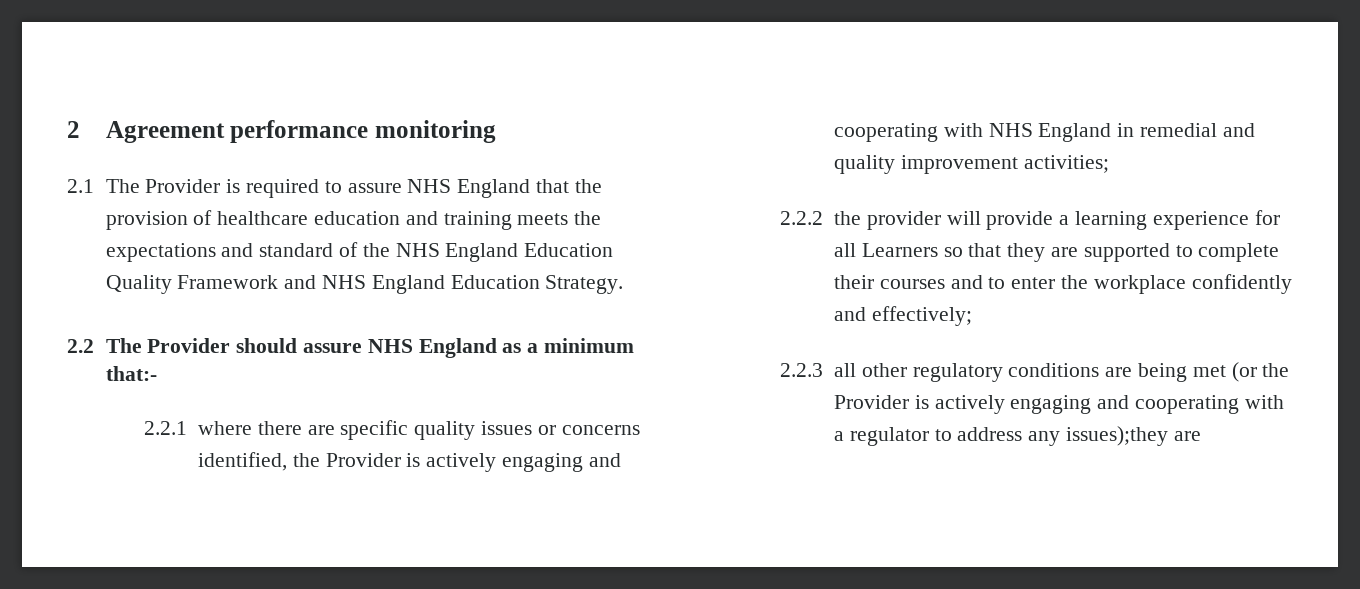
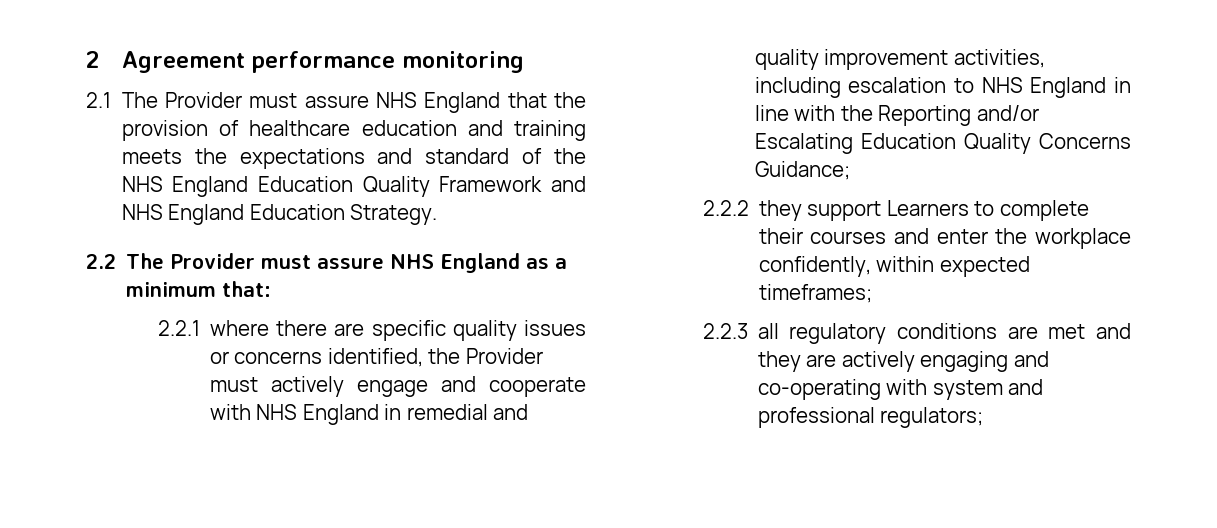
- 2.1 The Provider is required to assure NHS England that the provision of healthcare education and training meets the expectations and standard of the NHS England Education Quality Framework and NHS England Education Strategy.
+ 2.1 The Provider must assure NHS England that the provision of healthcare education and training meets the expectations and standard of the NHS England Education Quality Framework and NHS England Education Strategy.
- 2.2 The Provider should assure NHS England as a minimum that:-
+ 2.2 The Provider must assure NHS England as a minimum that:
- 2.2.1 where there are specific quality issues or concerns identified, the Provider is actively engaging and cooperating with NHS England in remedial and quality improvement activities;
- 2.2.2 the provider will provide a learning experience for all Learners so that they are supported to complete their courses and to enter the workplace confidently and effectively;
+ 2.2.1 where there are specific quality issues or concerns identified, the Provider must actively engage and cooperate with NHS England in remedial and quality improvement activities, including escalation to NHS England in line with the Reporting and/or Escalating Education Quality Concerns Guidance;
+ 2.2.2 they support Learners to complete their courses and enter the workplace confidently, within expected timeframes;
- 2.2.3 all other regulatory conditions are being met (or the Provider is actively engaging and cooperating with a regulator to address any issues);they are
+ 2.2.3 all regulatory conditions are met and they are actively engaging and co-operating with system and professional regulators;

